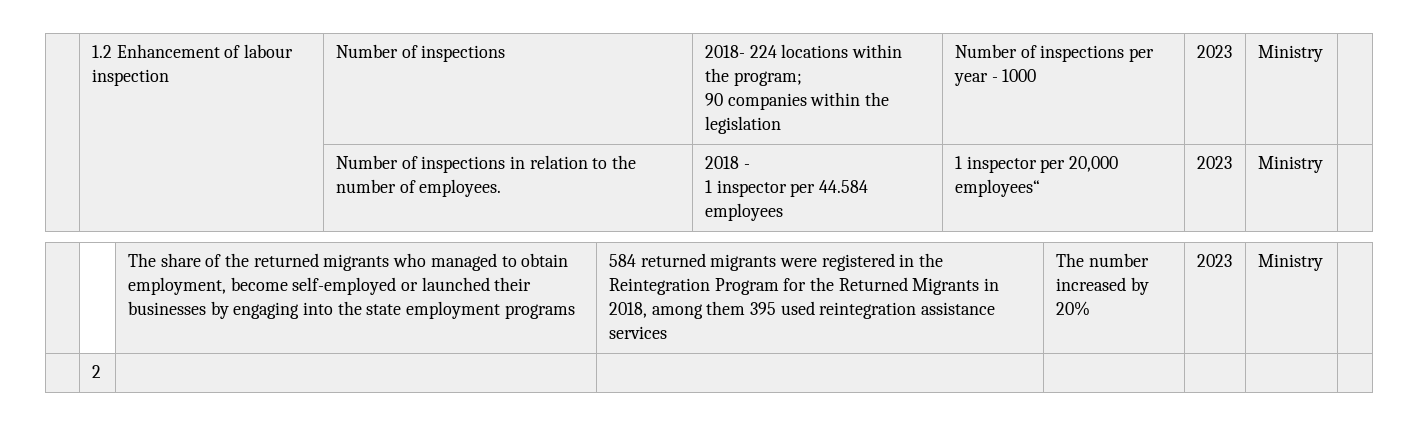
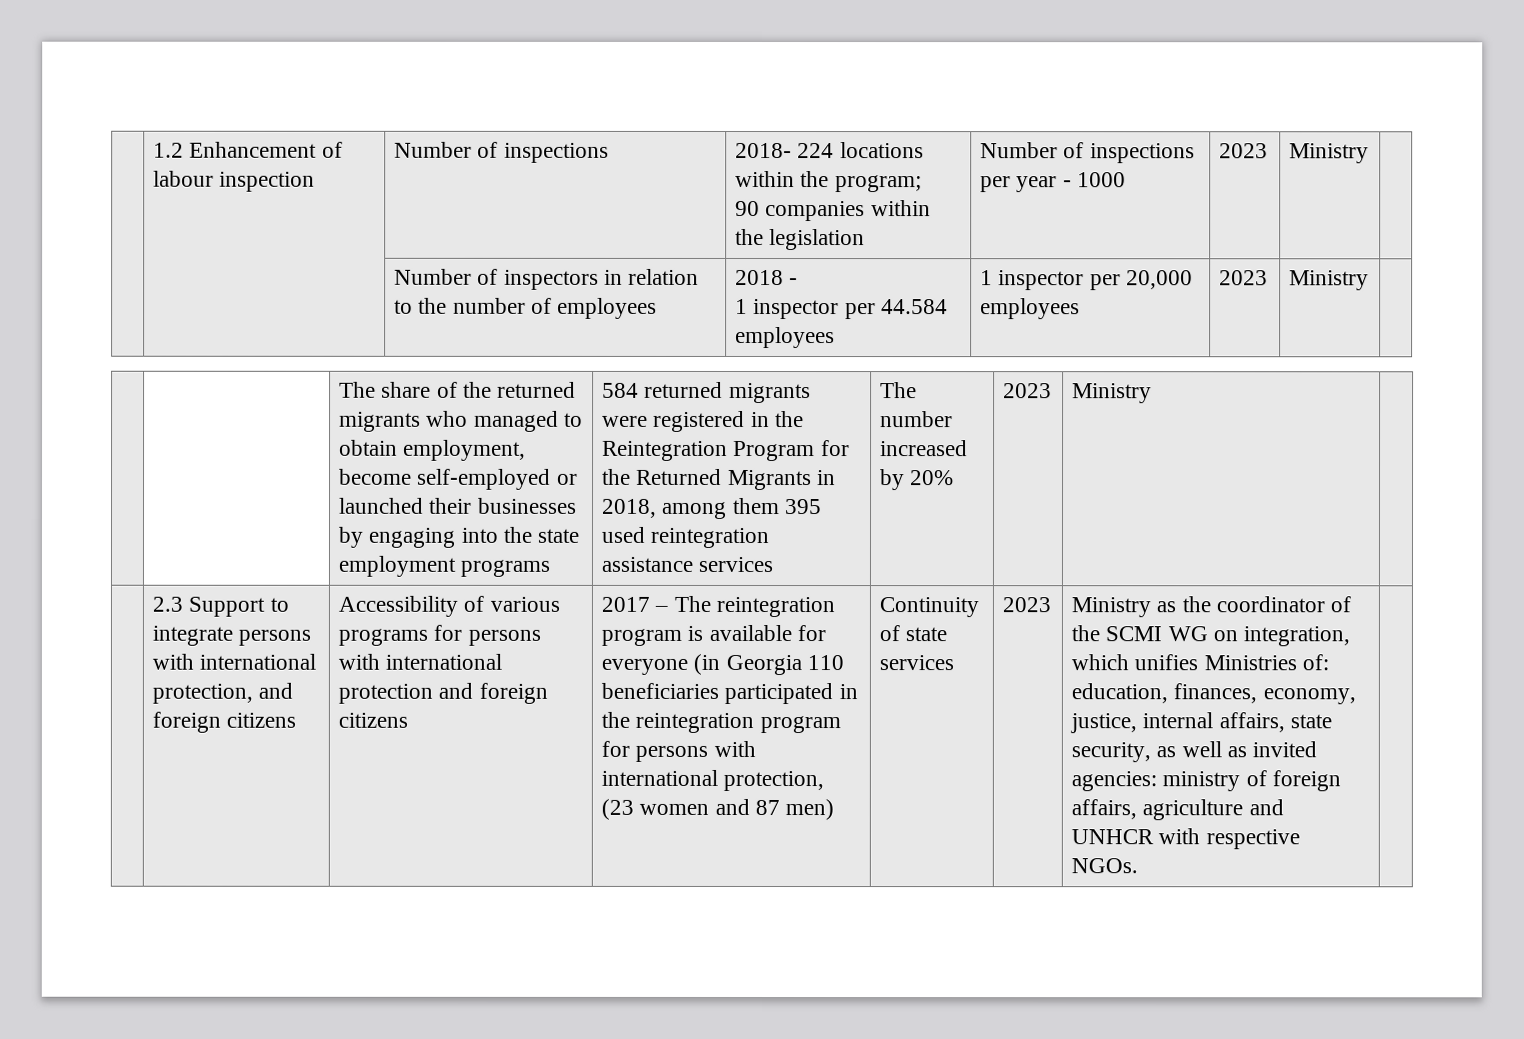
- | | Number of inspections in relation to the number of employees. | 2018 -
- 1 inspector per 44.584 employees | 1 inspector per 20,000 employees“ | 2023 | Ministry |
+ | | Number of inspectors in relation to the number of employees | 2018 -
+ 1 inspector per 44.584 employees | 1 inspector per 20,000 employees | 2023 | Ministry |
- 2
+ 2.3 Support to integrate persons with international protection, and foreign citizens | Accessibility of various programs for persons with international protection and foreign citizens | 2017 – The reintegration program is available for everyone (in Georgia 110 beneficiaries participated in the reintegration program for persons with international protection, (23 women and 87 men) | Continuity of state services | 2023 | Ministry as the coordinator of the SCMI WG on integration, which unifies Ministries of: education, finances, economy, justice, internal affairs, state security, as well as invited agencies: ministry of foreign affairs, agriculture and UNHCR with respective NGOs.

